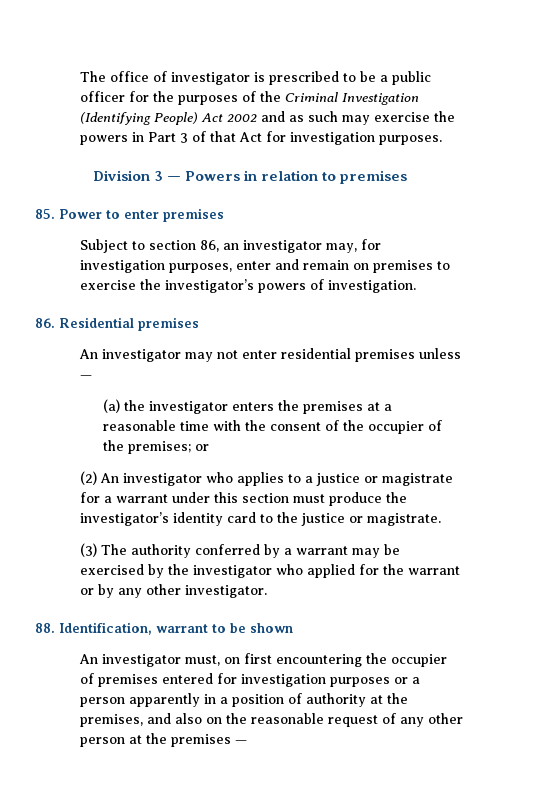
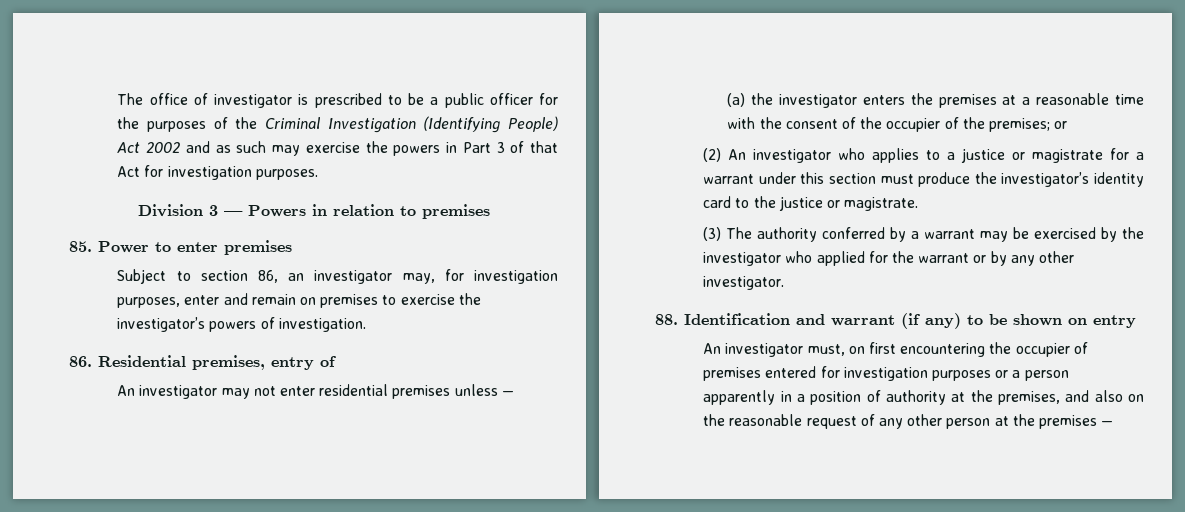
- 86. Residential premises
+ 86. Residential premises, entry of
- 88. Identification, warrant to be shown
+ 88. Identification and warrant (if any) to be shown on entry

